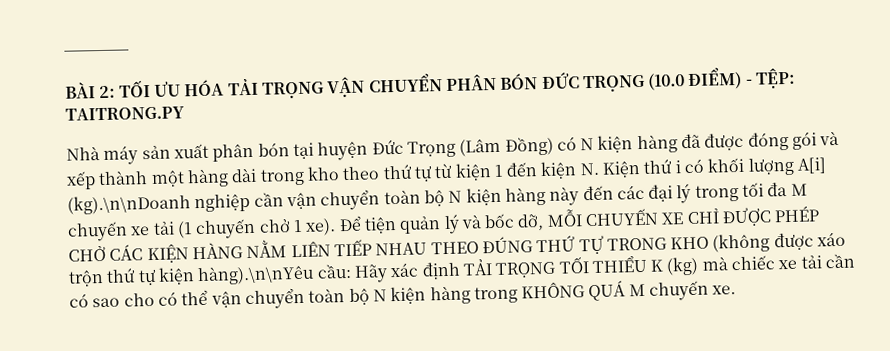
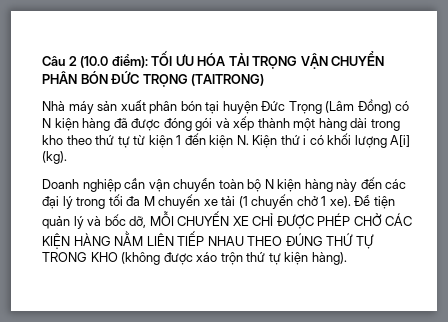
- ────
- BÀI 2: TỐI ƯU HÓA TẢI TRỌNG VẬN CHUYỂN PHÂN BÓN ĐỨC TRỌNG (10.0 ĐIỂM) - TỆP: TAITRONG.PY
+ Câu 2 (10.0 điểm): TỐI ƯU HÓA TẢI TRỌNG VẬN CHUYỂN PHÂN BÓN ĐỨC TRỌNG (TAITRONG)
- Nhà máy sản xuất phân bón tại huyện Đức Trọng (Lâm Đồng) có N kiện hàng đã được đóng gói và xếp thành một hàng dài trong kho theo thứ tự từ kiện 1 đến kiện N. Kiện thứ i có khối lượng A[i] (kg).\n\nDoanh nghiệp cần vận chuyển toàn bộ N kiện hàng này đến các đại lý trong tối đa M chuyến xe tải (1 chuyến chở 1 xe).
+ Nhà máy sản xuất phân bón tại huyện Đức Trọng (Lâm Đồng) có N kiện hàng đã được đóng gói và xếp thành một hàng dài trong kho theo thứ tự từ kiện 1 đến kiện N. Kiện thứ i có khối lượng A[i] (kg).
+ Doanh nghiệp cần vận chuyển toàn bộ N kiện hàng này đến các đại lý trong tối đa M chuyến xe tải (1 chuyến chở 1 xe).
- Để tiện quản lý và bốc dỡ, MỖI CHUYẾN XE CHỈ ĐƯỢC PHÉP CHỞ CÁC KIỆN HÀNG NẰM LIÊN TIẾP NHAU THEO ĐÚNG THỨ TỰ TRONG KHO (không được xáo trộn thứ tự kiện hàng).\n\nYêu cầu: Hãy xác định TẢI TRỌNG TỐI THIỂU K (kg) mà chiếc xe tải cần có sao cho có thể vận chuyển toàn bộ N kiện hàng trong KHÔNG QUÁ M chuyến xe.
+ Để tiện quản lý và bốc dỡ, MỖI CHUYẾN XE CHỈ ĐƯỢC PHÉP CHỞ CÁC KIỆN HÀNG NẰM LIÊN TIẾP NHAU THEO ĐÚNG THỨ TỰ TRONG KHO (không được xáo trộn thứ tự kiện hàng).

